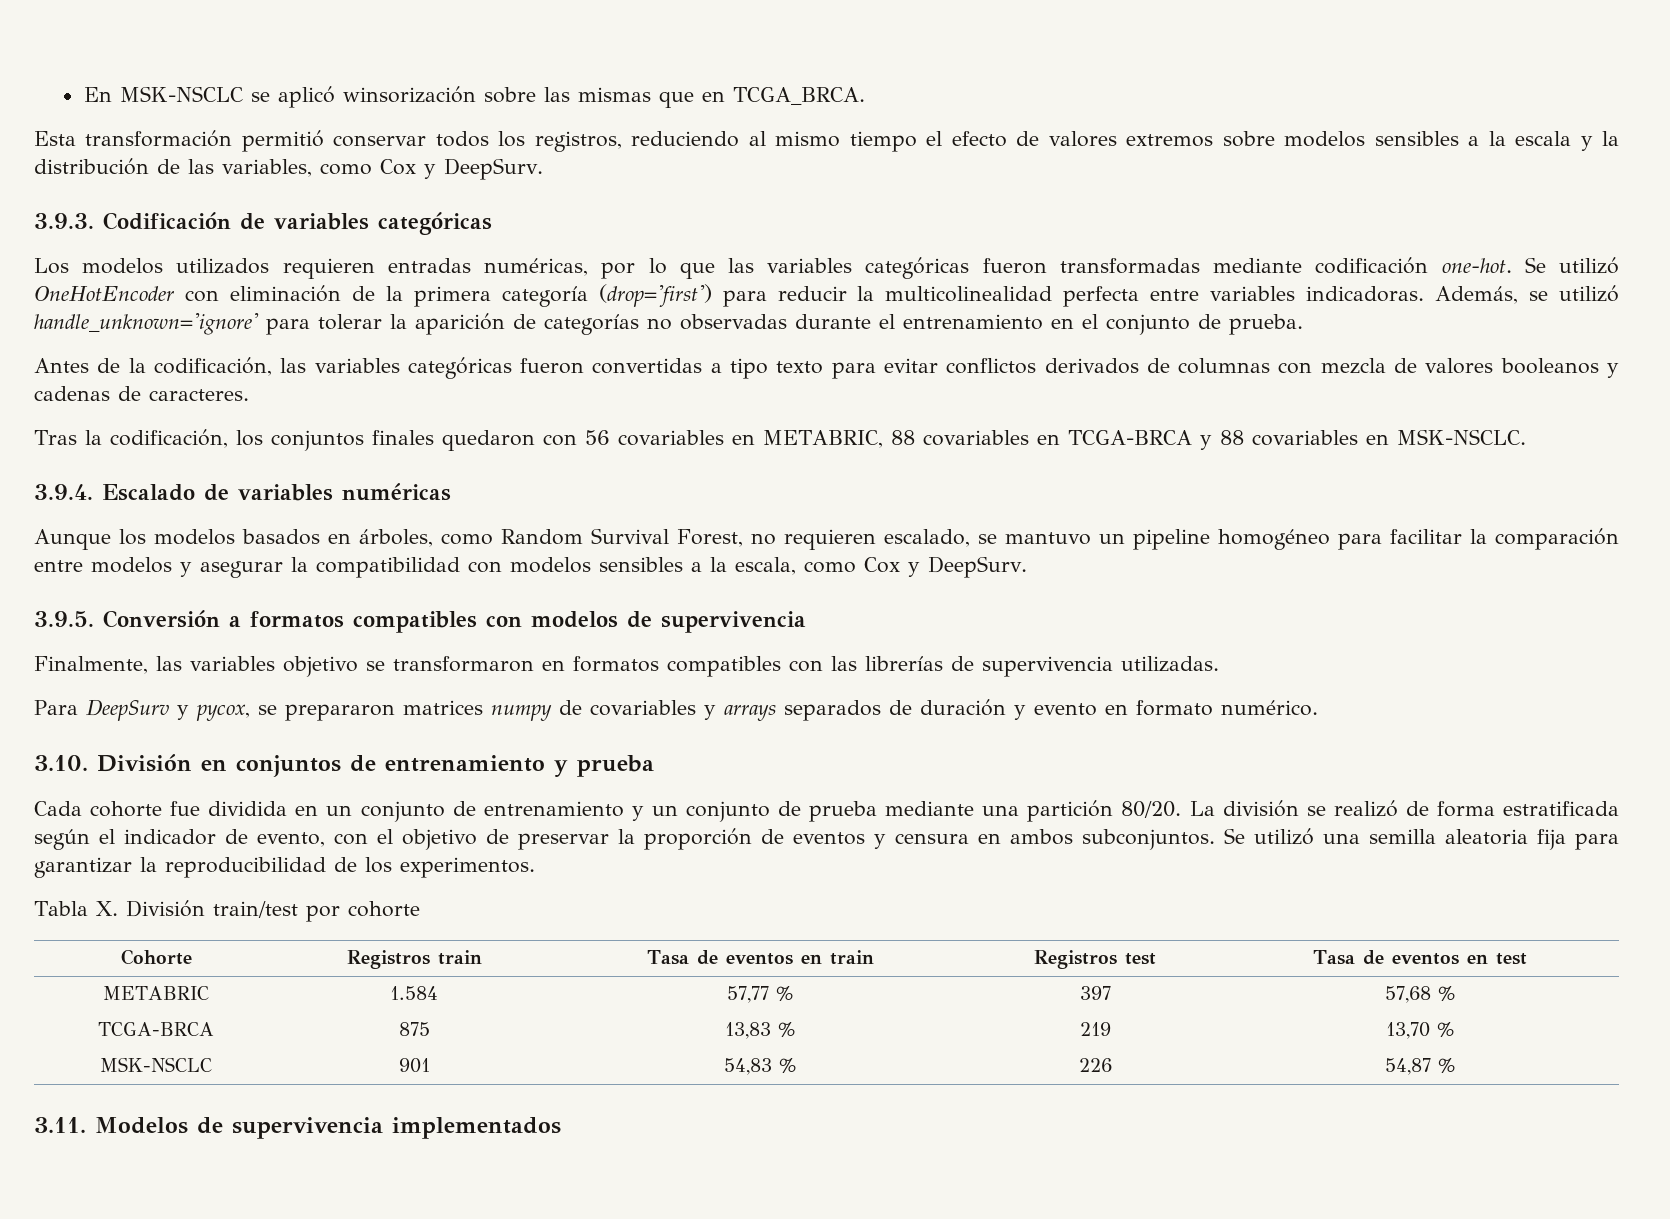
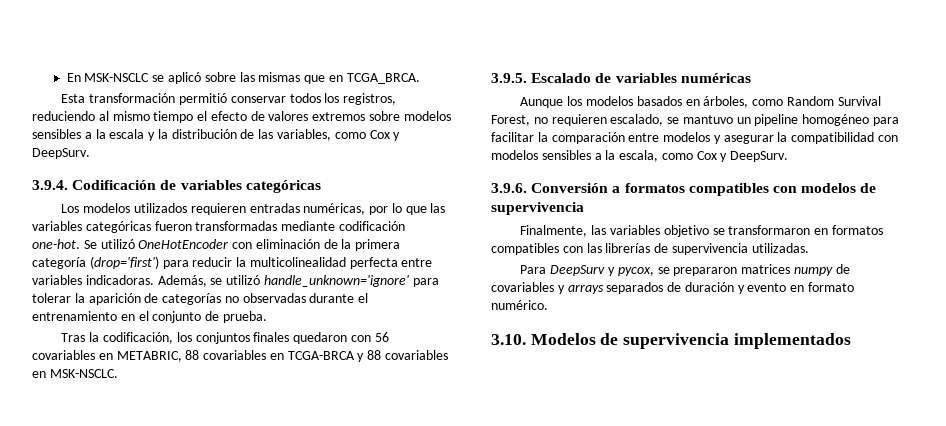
- En MSK-NSCLC se aplicó winsorización sobre las mismas que en TCGA_BRCA.
+ En MSK-NSCLC se aplicó sobre las mismas que en TCGA_BRCA.
- 3.9.3. Codificación de variables categóricas
+ 3.9.4. Codificación de variables categóricas
- Antes de la codificación, las variables categóricas fueron convertidas a tipo texto para evitar conflictos derivados de columnas con mezcla de valores booleanos y cadenas de caracteres.
- 3.9.4. Escalado de variables numéricas
+ 3.9.5. Escalado de variables numéricas
- 3.9.5. Conversión a formatos compatibles con modelos de supervivencia
+ 3.9.6. Conversión a formatos compatibles con modelos de supervivencia
- 3.10. División en conjuntos de entrenamiento y prueba
- Cada cohorte fue dividida en un conjunto de entrenamiento y un conjunto de prueba mediante una partición 80/20. La división se realizó de forma estratificada según el indicador de evento, con el objetivo de preservar la proporción de eventos y censura en ambos subconjuntos. Se utilizó una semilla aleatoria fija para garantizar la reproducibilidad de los experimentos.
- Tabla X. División train/test por cohorte
- Cohorte | Registros train | Tasa de eventos en train | Registros test | Tasa de eventos en test
- METABRIC | 1.584 | 57,77 % | 397 | 57,68 %
- TCGA-BRCA | 875 | 13,83 % | 219 | 13,70 %
- MSK-NSCLC | 901 | 54,83 % | 226 | 54,87 %
- 3.11. Modelos de supervivencia implementados
+ 3.10. Modelos de supervivencia implementados

